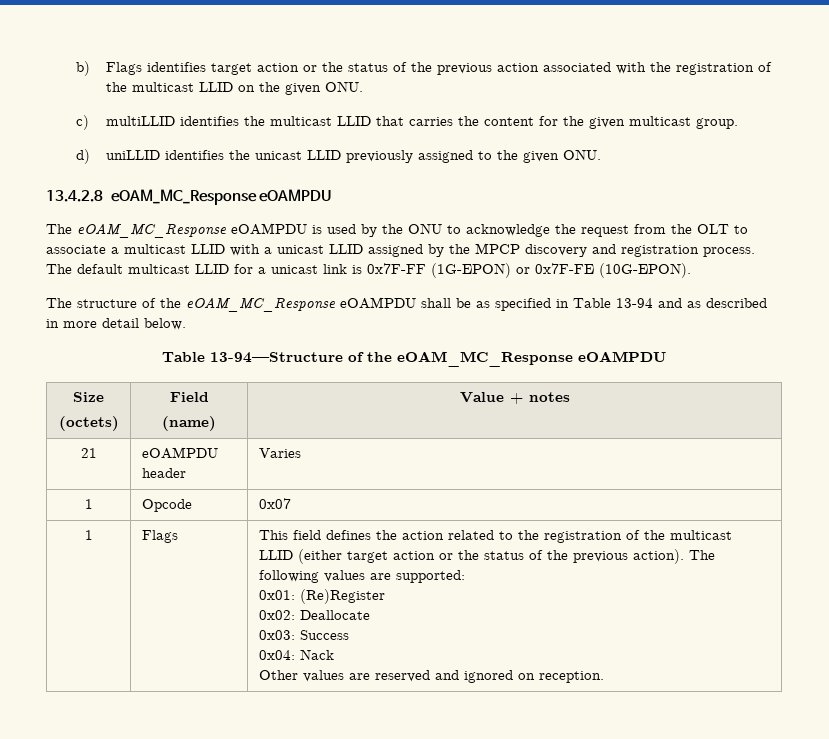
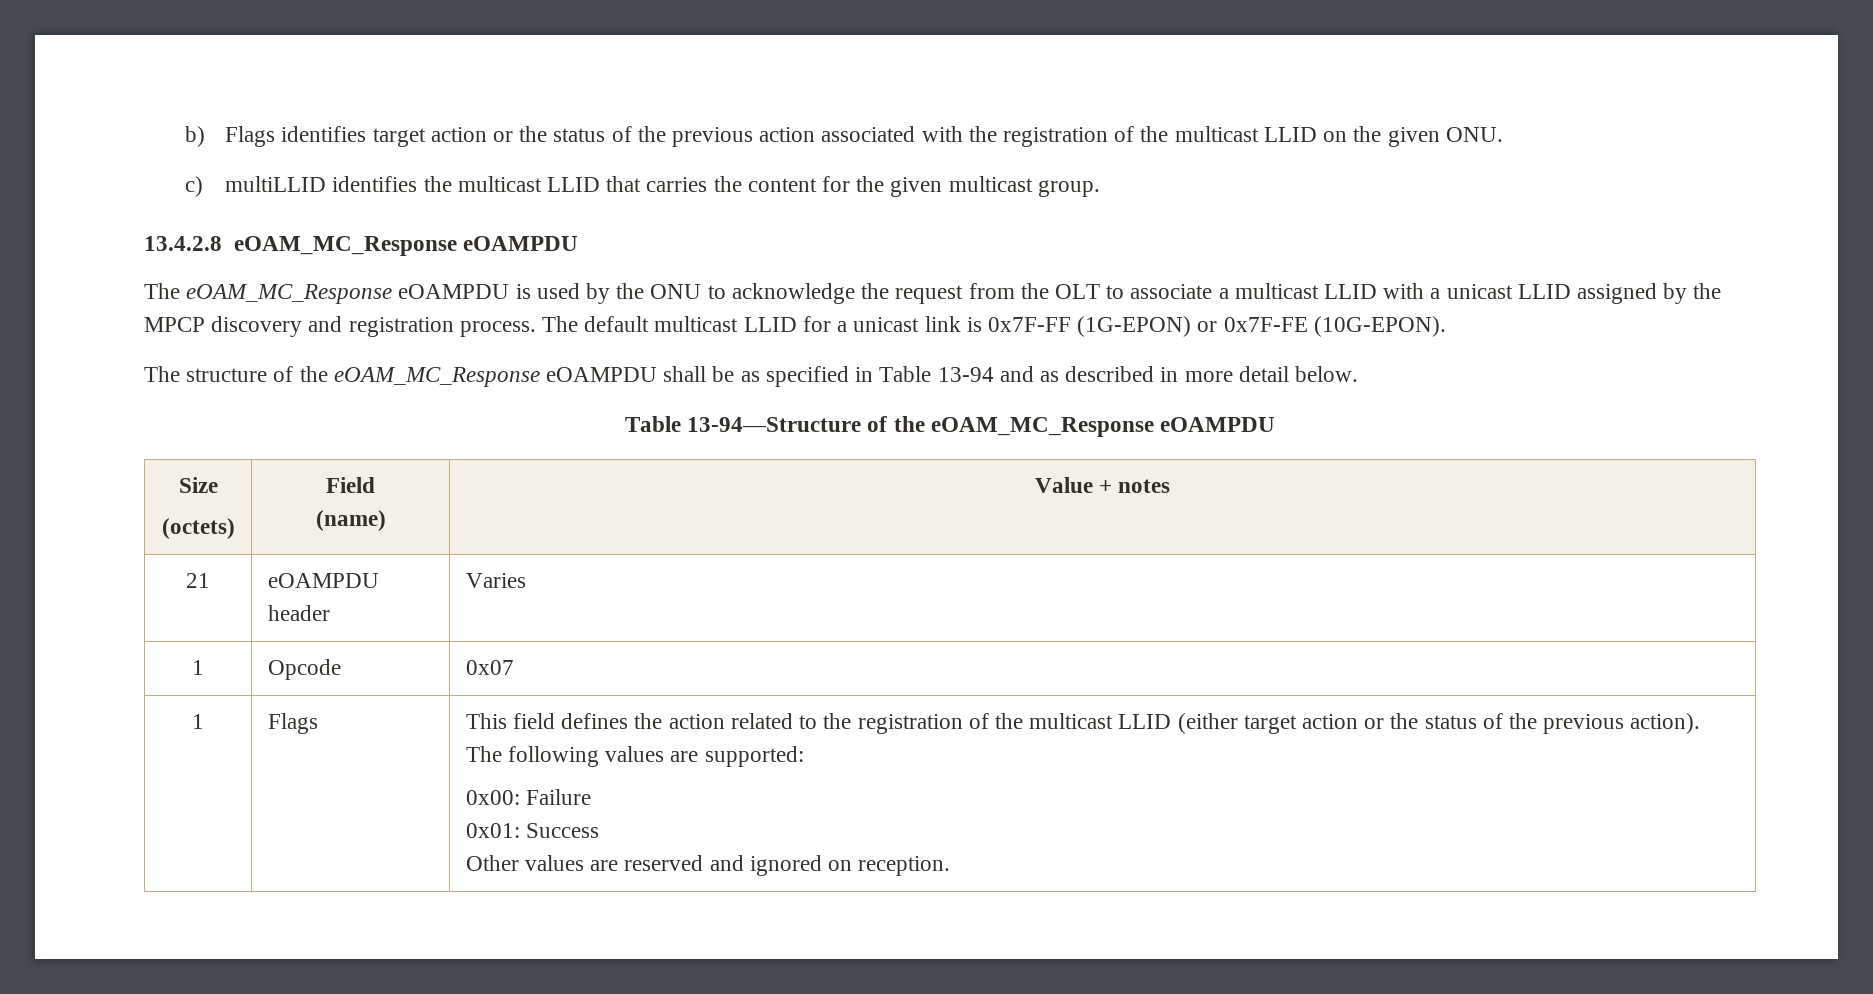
- d) uniLLID identifies the unicast LLID previously assigned to the given ONU.
+ 0x00: Failure
- 0x01: (Re)Register
- 0x02: Deallocate
- 0x03: Success
+ 0x01: Success
- 0x04: Nack

